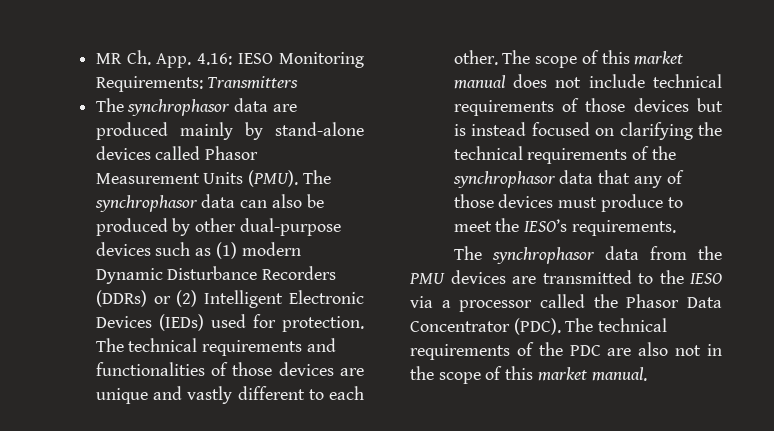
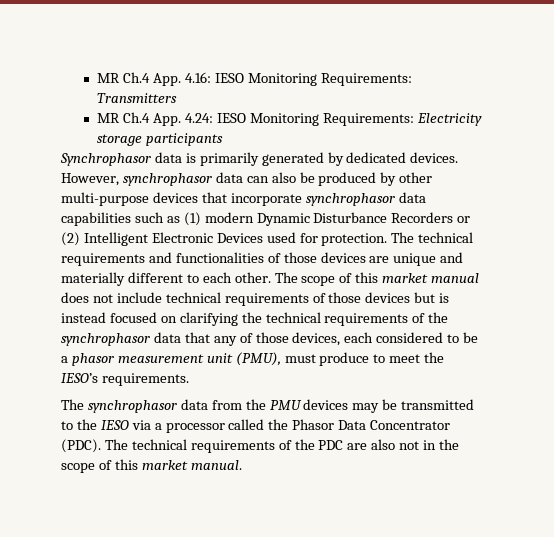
- MR Ch. App. 4.16: IESO Monitoring Requirements: Transmitters
+ MR Ch.4 App. 4.16: IESO Monitoring Requirements: Transmitters
- The synchrophasor data are produced mainly by stand-alone devices called Phasor Measurement Units (PMU). The synchrophasor data can also be produced by other dual-purpose devices such as (1) modern Dynamic Disturbance Recorders (DDRs) or (2) Intelligent Electronic Devices (IEDs) used for protection.
+ MR Ch.4 App. 4.24: IESO Monitoring Requirements: Electricity storage participants
+ Synchrophasor data is primarily generated by dedicated devices. However, synchrophasor data can also be produced by other multi-purpose devices that incorporate synchrophasor data capabilities such as (1) modern Dynamic Disturbance Recorders or (2) Intelligent Electronic Devices used for protection.
- The technical requirements and functionalities of those devices are unique and vastly different to each other.
+ The technical requirements and functionalities of those devices are unique and materially different to each other.
- The scope of this market manual does not include technical requirements of those devices but is instead focused on clarifying the technical requirements of the synchrophasor data that any of those devices must produce to meet the IESO’s requirements.
+ The scope of this market manual does not include technical requirements of those devices but is instead focused on clarifying the technical requirements of the synchrophasor data that any of those devices, each considered to be a phasor measurement unit (PMU), must produce to meet the IESO’s requirements.
- The synchrophasor data from the PMU devices are transmitted to the IESO via a processor called the Phasor Data Concentrator (PDC).
+ The synchrophasor data from the PMU devices may be transmitted to the IESO via a processor called the Phasor Data Concentrator (PDC).

